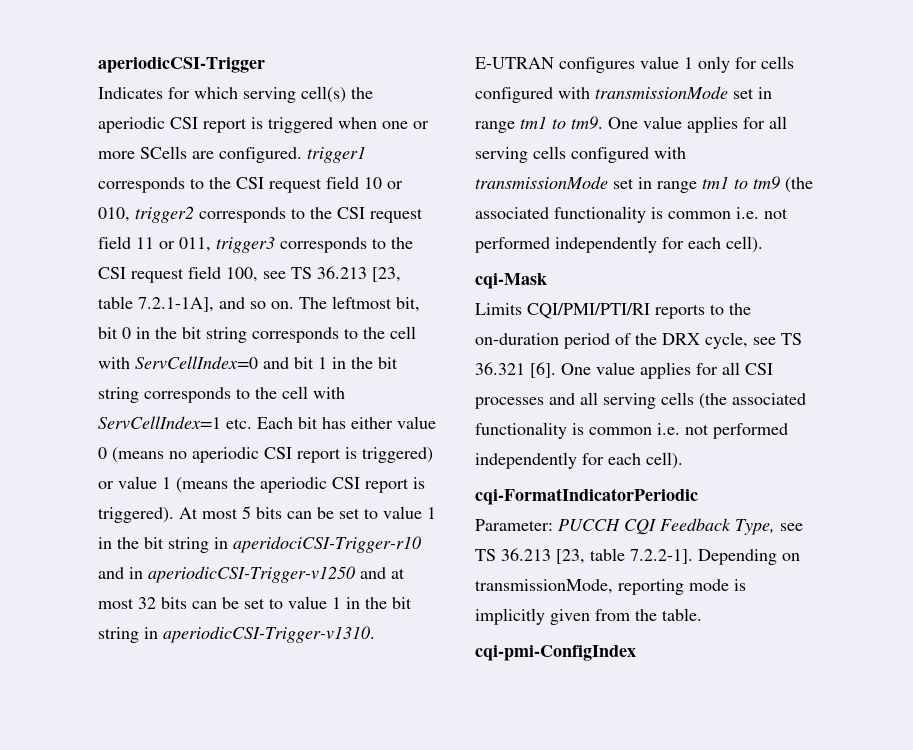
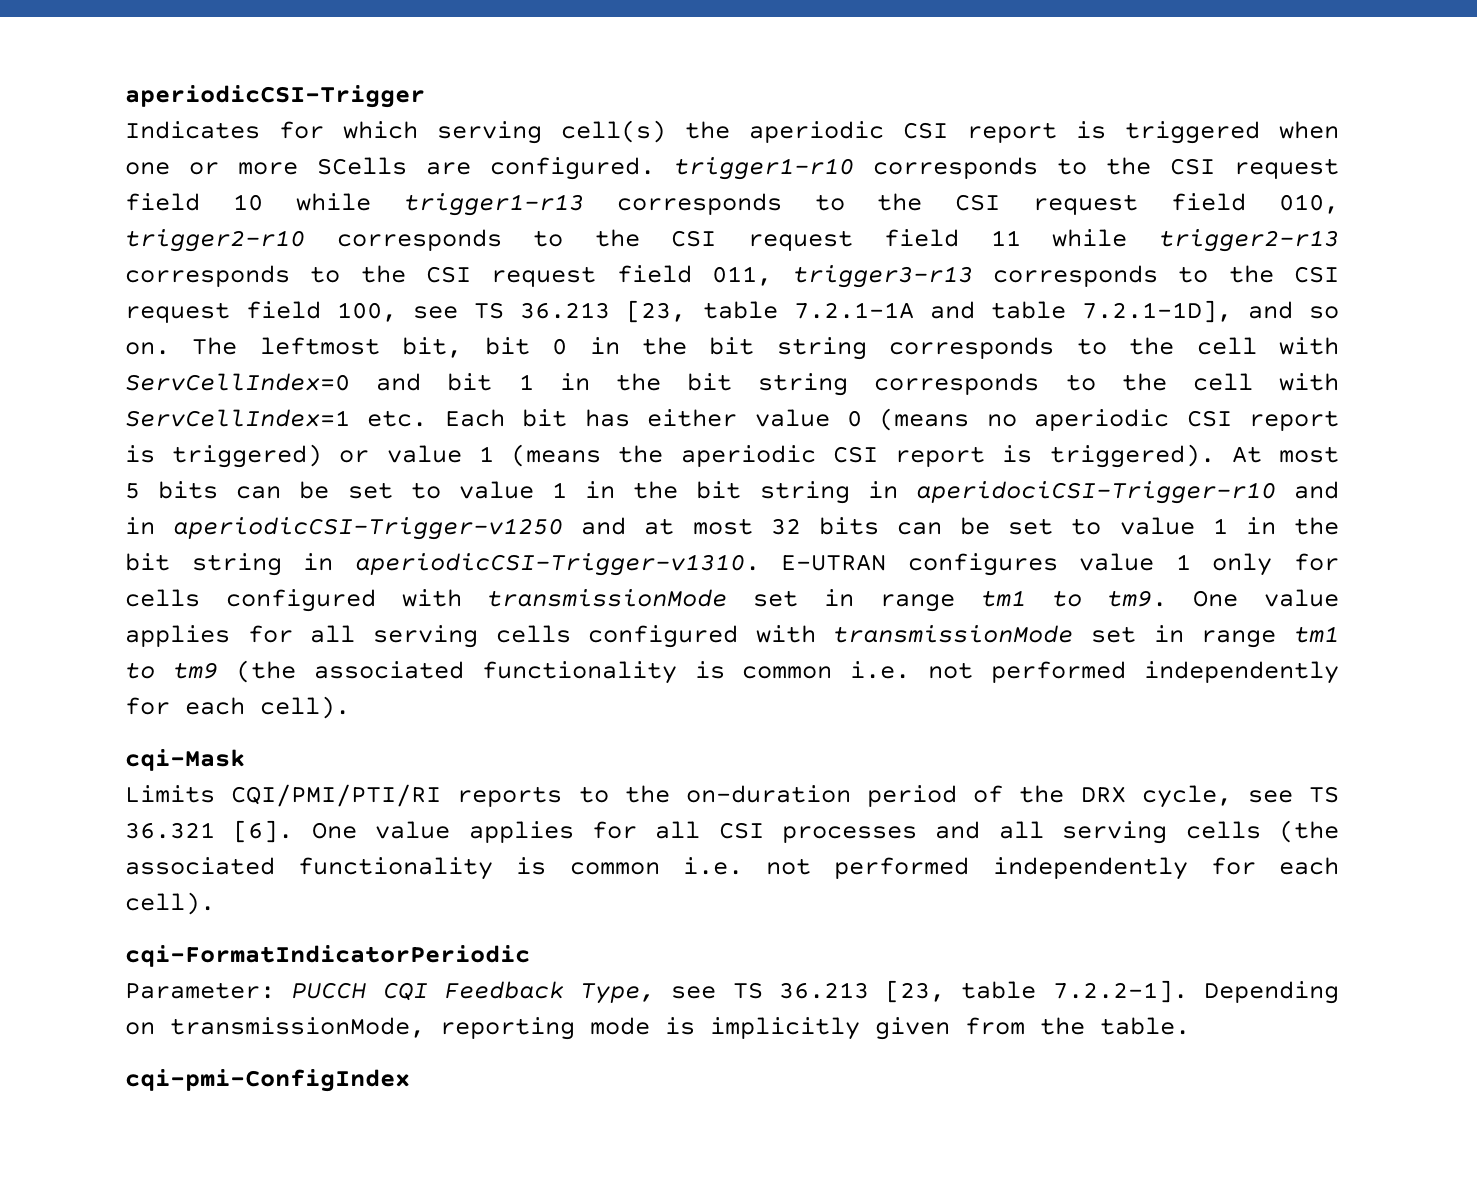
- Indicates for which serving cell(s) the aperiodic CSI report is triggered when one or more SCells are configured. trigger1 corresponds to the CSI request field 10 or 010, trigger2 corresponds to the CSI request field 11 or 011, trigger3 corresponds to the CSI request field 100, see TS 36.213 [23, table 7.2.1-1A], and so on.
+ Indicates for which serving cell(s) the aperiodic CSI report is triggered when one or more SCells are configured. trigger1-r10 corresponds to the CSI request field 10 while trigger1-r13 corresponds to the CSI request field 010, trigger2-r10 corresponds to the CSI request field 11 while trigger2-r13 corresponds to the CSI request field 011, trigger3-r13 corresponds to the CSI request field 100, see TS 36.213 [23, table 7.2.1-1A and table 7.2.1-1D], and so on.

